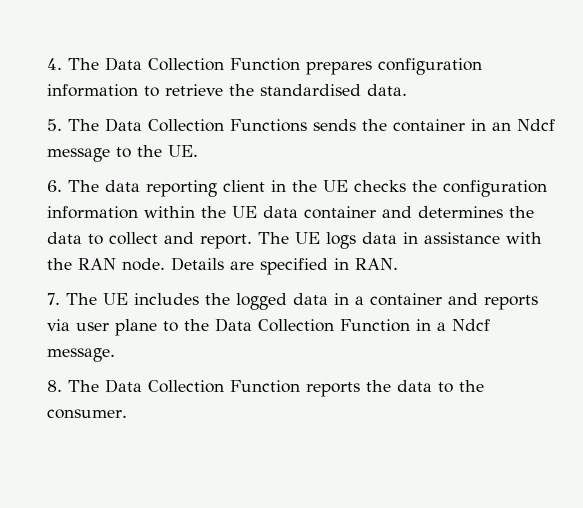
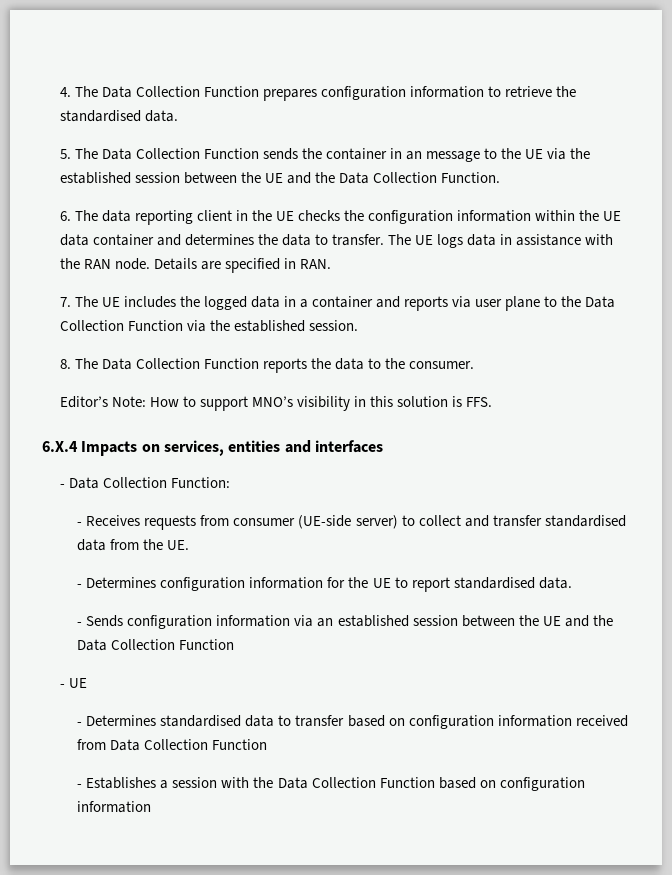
- 5. The Data Collection Functions sends the container in an Ndcf message to the UE.
+ 5. The Data Collection Function sends the container in an message to the UE via the established session between the UE and the Data Collection Function.
- 6. The data reporting client in the UE checks the configuration information within the UE data container and determines the data to collect and report.
+ 6. The data reporting client in the UE checks the configuration information within the UE data container and determines the data to transfer.
- 7. The UE includes the logged data in a container and reports via user plane to the Data Collection Function in a Ndcf message.
+ 7. The UE includes the logged data in a container and reports via user plane to the Data Collection Function via the established session.
+ Editor’s Note: How to support MNO’s visibility in this solution is FFS.
+ 6.X.4 Impacts on services, entities and interfaces
+ - Data Collection Function:
+ - Receives requests from consumer (UE-side server) to collect and transfer standardised data from the UE.
+ - Determines configuration information for the UE to report standardised data.
+ - Sends configuration information via an established session between the UE and the Data Collection Function
+ - UE
+ - Determines standardised data to transfer based on configuration information received from Data Collection Function
+ - Establishes a session with the Data Collection Function based on configuration information

